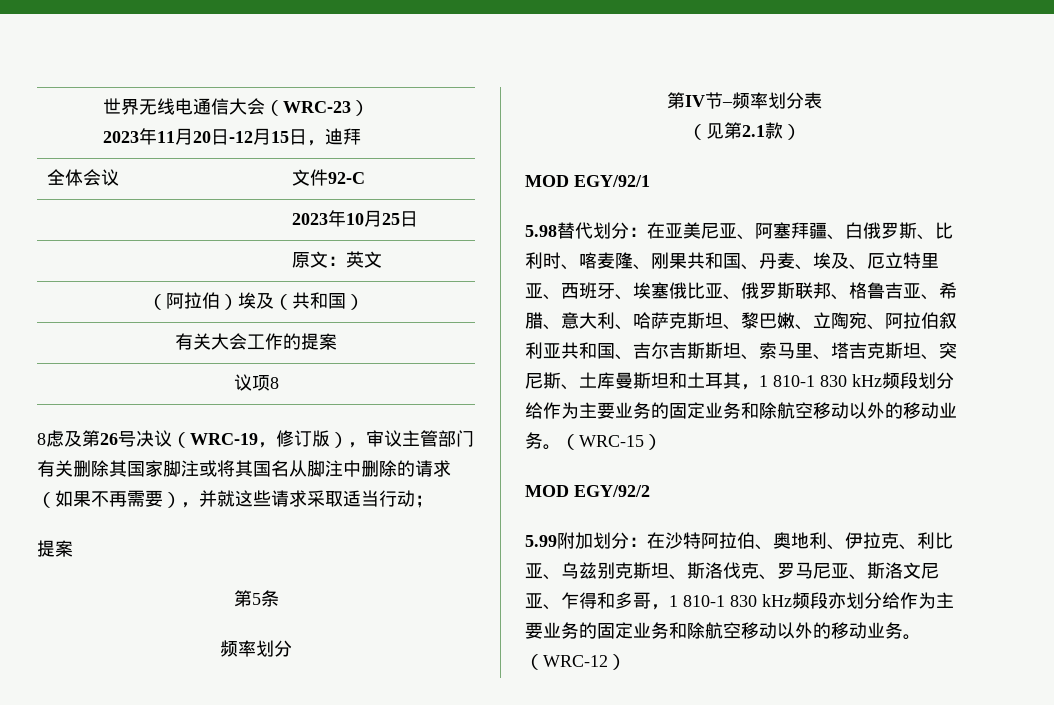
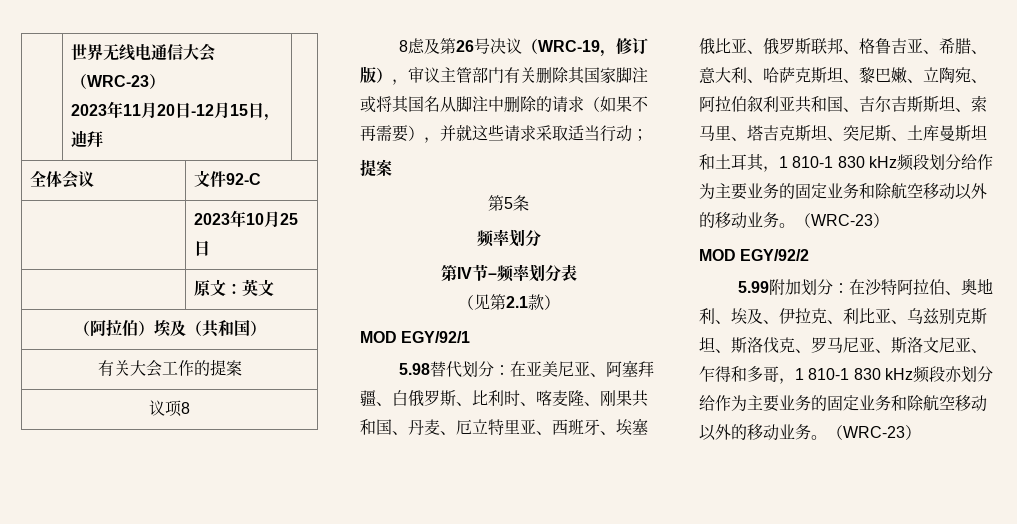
- 在亚美尼亚、阿塞拜疆、白俄罗斯、比利时、喀麦隆、刚果共和国、丹麦、埃及、厄立特里亚、西班牙、埃塞俄比亚、俄罗斯联邦、格鲁吉亚、希腊、意大利、哈萨克斯坦、黎巴嫩、立陶宛、阿拉伯叙利亚共和国、吉尔吉斯斯坦、索马里、塔吉克斯坦、突尼斯、土库曼斯坦和土耳其，1 810-1 830 kHz频段划分给作为主要业务的固定业务和除航空移动以外的移动业务。（WRC-15）
+ 在亚美尼亚、阿塞拜疆、白俄罗斯、比利时、喀麦隆、刚果共和国、丹麦、厄立特里亚、西班牙、埃塞俄比亚、俄罗斯联邦、格鲁吉亚、希腊、意大利、哈萨克斯坦、黎巴嫩、立陶宛、阿拉伯叙利亚共和国、吉尔吉斯斯坦、索马里、塔吉克斯坦、突尼斯、土库曼斯坦和土耳其，1 810-1 830 kHz频段划分给作为主要业务的固定业务和除航空移动以外的移动业务。（WRC-23）
- 5.99附加划分：在沙特阿拉伯、奥地利、伊拉克、利比亚、乌兹别克斯坦、斯洛伐克、罗马尼亚、斯洛文尼亚、乍得和多哥，1 810-1 830 kHz频段亦划分给作为主要业务的固定业务和除航空移动以外的移动业务。（WRC-12）
+ 5.99附加划分：在沙特阿拉伯、奥地利、埃及、伊拉克、利比亚、乌兹别克斯坦、斯洛伐克、罗马尼亚、斯洛文尼亚、乍得和多哥，1 810-1 830 kHz频段亦划分给作为主要业务的固定业务和除航空移动以外的移动业务。（WRC-23）

